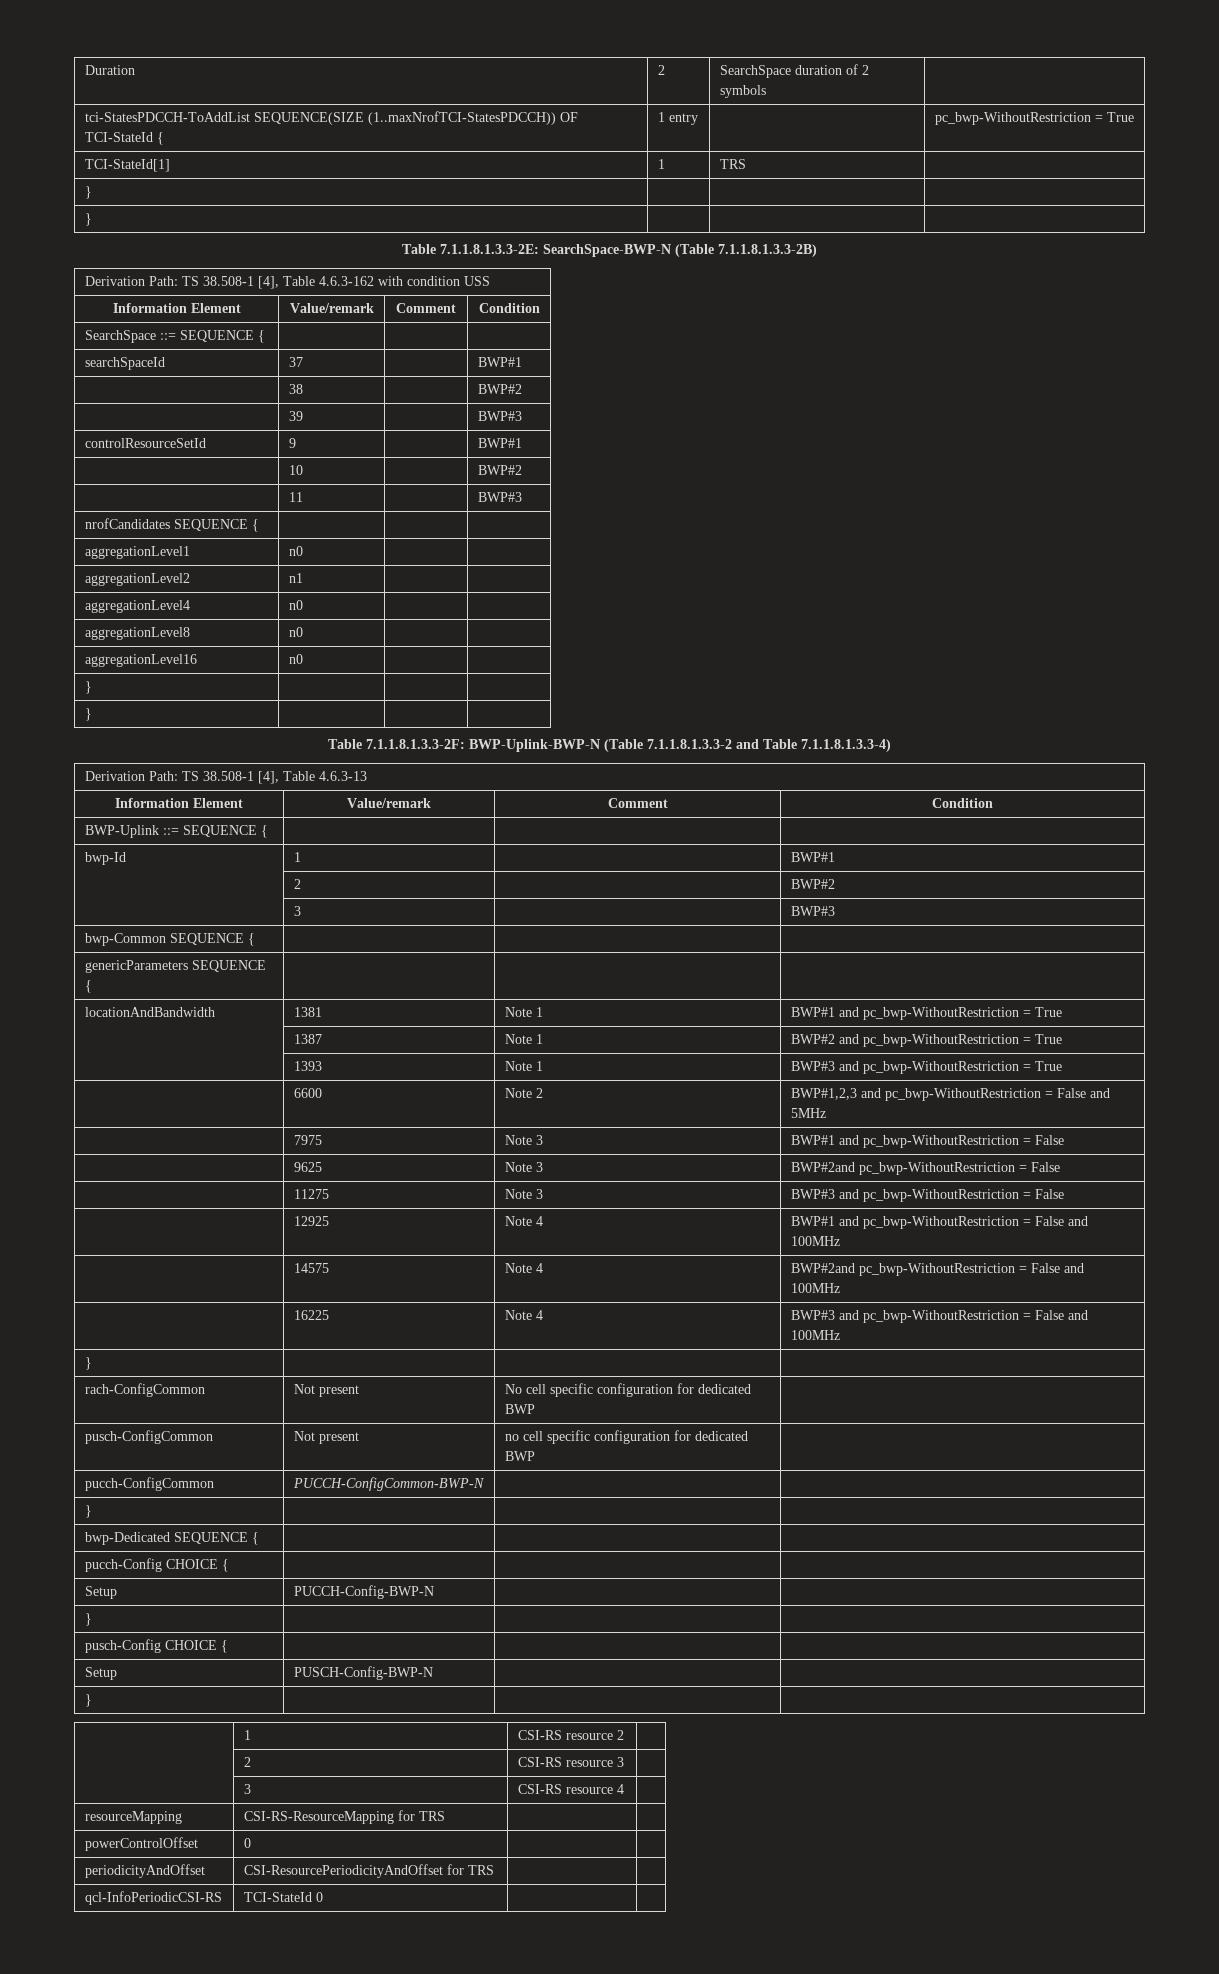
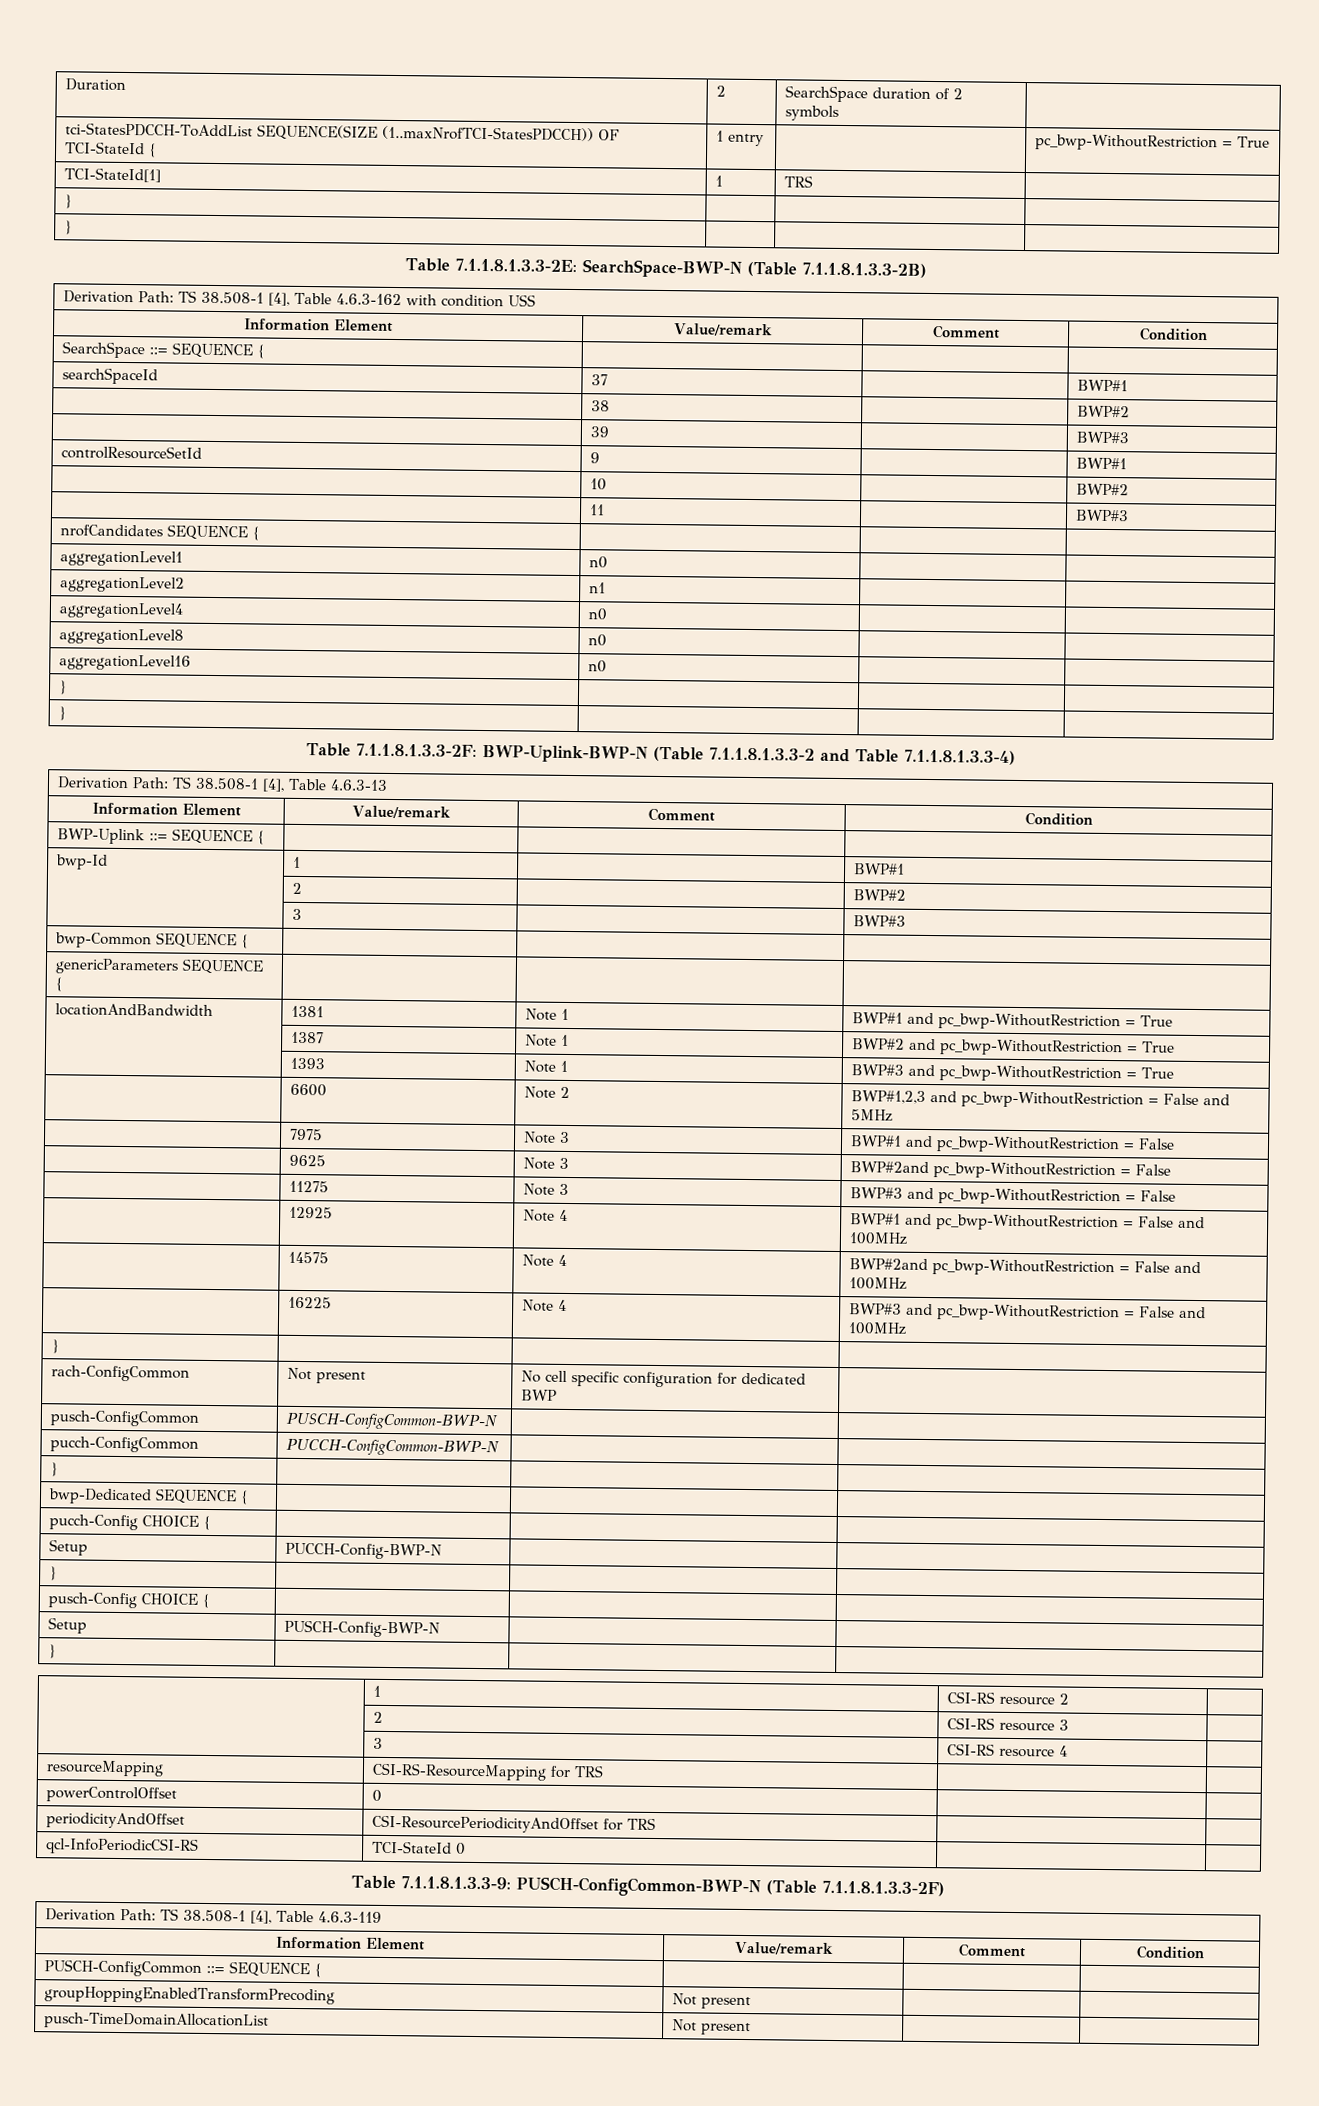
- pusch-ConfigCommon | Not present | no cell specific configuration for dedicated BWP |
+ pusch-ConfigCommon | PUSCH-ConfigCommon-BWP-N | |
+ Table 7.1.1.8.1.3.3-9: PUSCH-ConfigCommon-BWP-N (Table 7.1.1.8.1.3.3-2F)
+ Derivation Path: TS 38.508-1 [4], Table 4.6.3-119
+ Information Element | Value/remark | Comment | Condition
+ PUSCH-ConfigCommon ::= SEQUENCE { | | |
+ groupHoppingEnabledTransformPrecoding | Not present | |
+ pusch-TimeDomainAllocationList | Not present | |

